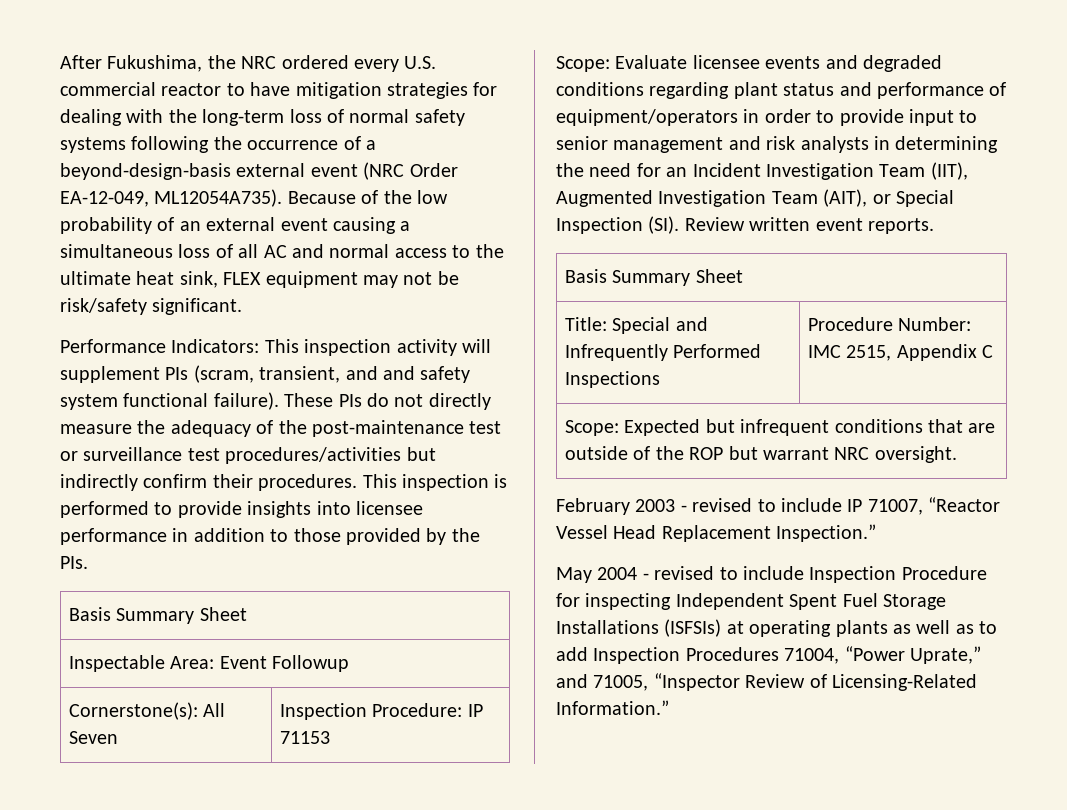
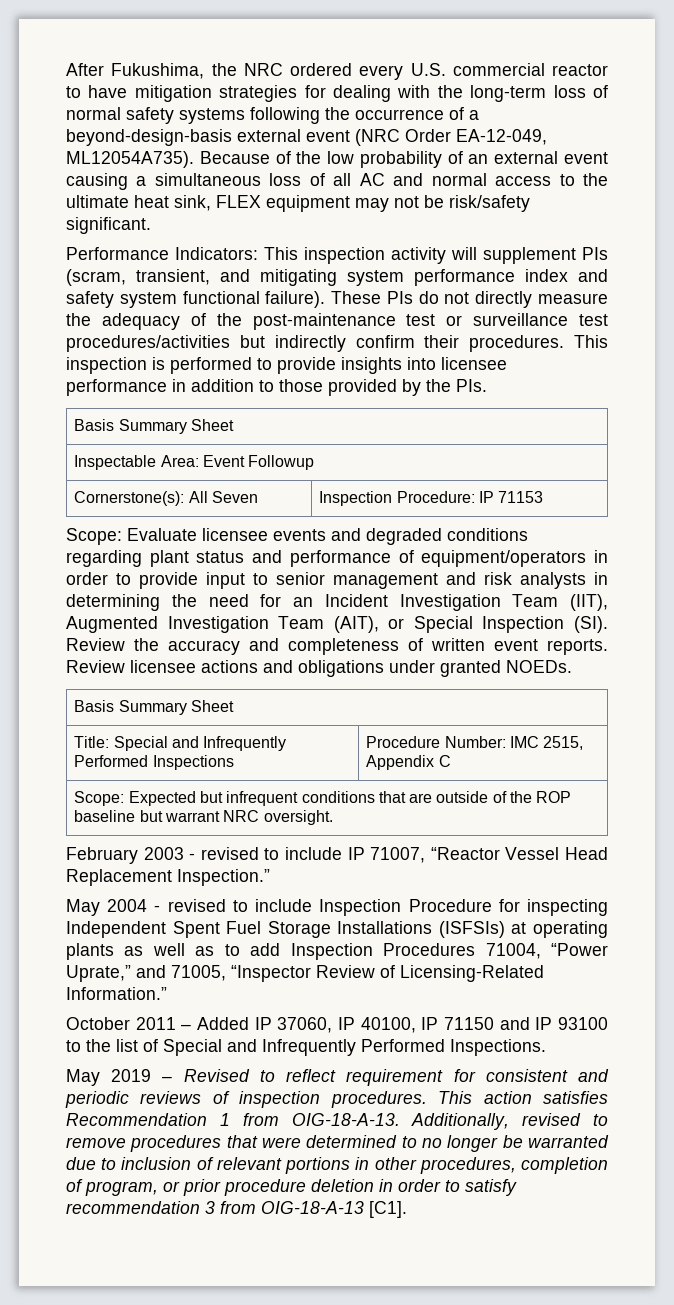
- Performance Indicators: This inspection activity will supplement PIs (scram, transient, and and safety system functional failure).
+ Performance Indicators: This inspection activity will supplement PIs (scram, transient, and mitigating system performance index and safety system functional failure).
- Scope: Evaluate licensee events and degraded conditions regarding plant status and performance of equipment/operators in order to provide input to senior management and risk analysts in determining the need for an Incident Investigation Team (IIT), Augmented Investigation Team (AIT), or Special Inspection (SI). Review written event reports.
+ Scope: Evaluate licensee events and degraded conditions regarding plant status and performance of equipment/operators in order to provide input to senior management and risk analysts in determining the need for an Incident Investigation Team (IIT), Augmented Investigation Team (AIT), or Special Inspection (SI). Review the accuracy and completeness of written event reports. Review licensee actions and obligations under granted NOEDs.
- Scope: Expected but infrequent conditions that are outside of the ROP but warrant NRC oversight.
+ Scope: Expected but infrequent conditions that are outside of the ROP baseline but warrant NRC oversight.
+ October 2011 – Added IP 37060, IP 40100, IP 71150 and IP 93100 to the list of Special and Infrequently Performed Inspections.
+ May 2019 – Revised to reflect requirement for consistent and periodic reviews of inspection procedures. This action satisfies Recommendation 1 from OIG-18-A-13. Additionally, revised to remove procedures that were determined to no longer be warranted due to inclusion of relevant portions in other procedures, completion of program, or prior procedure deletion in order to satisfy recommendation 3 from OIG-18-A-13 [C1].

